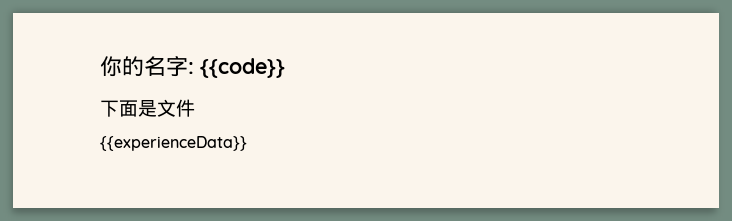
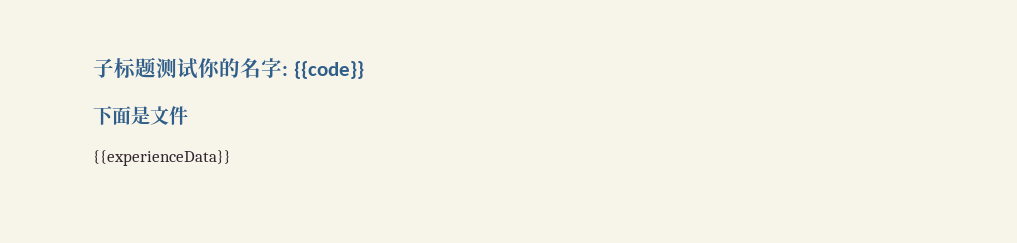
- 你的名字: {{code}}
+ 子标题测试你的名字: {{code}}

